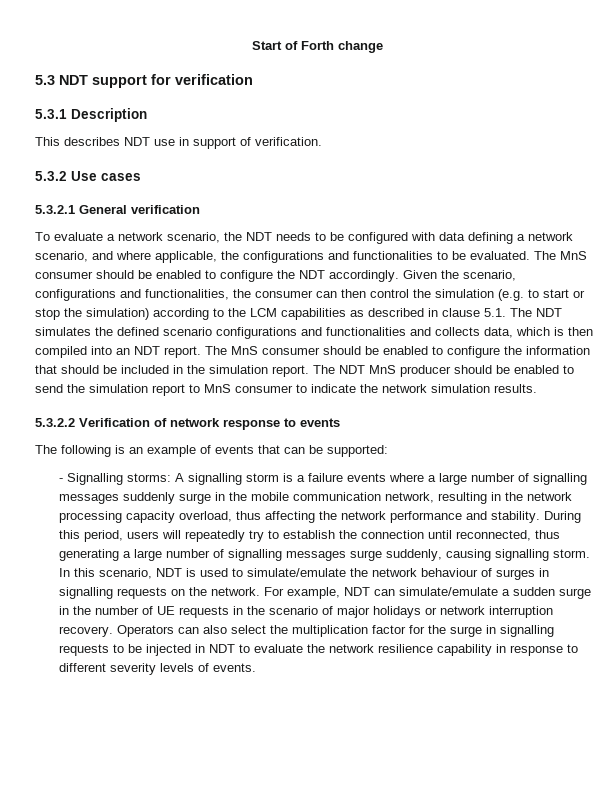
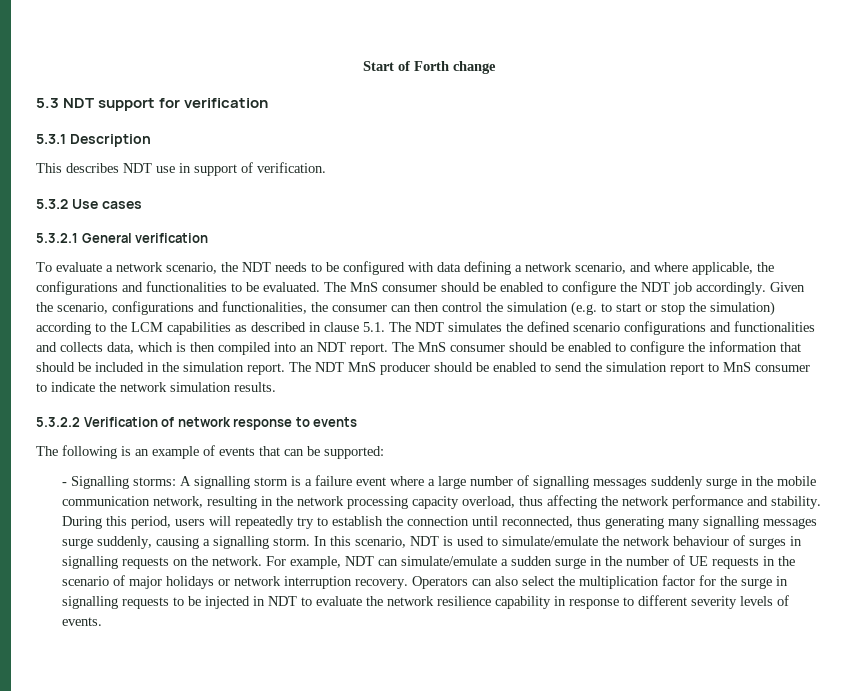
- The MnS consumer should be enabled to configure the NDT accordingly.
+ The MnS consumer should be enabled to configure the NDT job accordingly.
- - Signalling storms: A signalling storm is a failure events where a large number of signalling messages suddenly surge in the mobile communication network, resulting in the network processing capacity overload, thus affecting the network performance and stability.
+ - Signalling storms: A signalling storm is a failure event where a large number of signalling messages suddenly surge in the mobile communication network, resulting in the network processing capacity overload, thus affecting the network performance and stability.
- During this period, users will repeatedly try to establish the connection until reconnected, thus generating a large number of signalling messages surge suddenly, causing signalling storm.
+ During this period, users will repeatedly try to establish the connection until reconnected, thus generating many signalling messages surge suddenly, causing a signalling storm.

